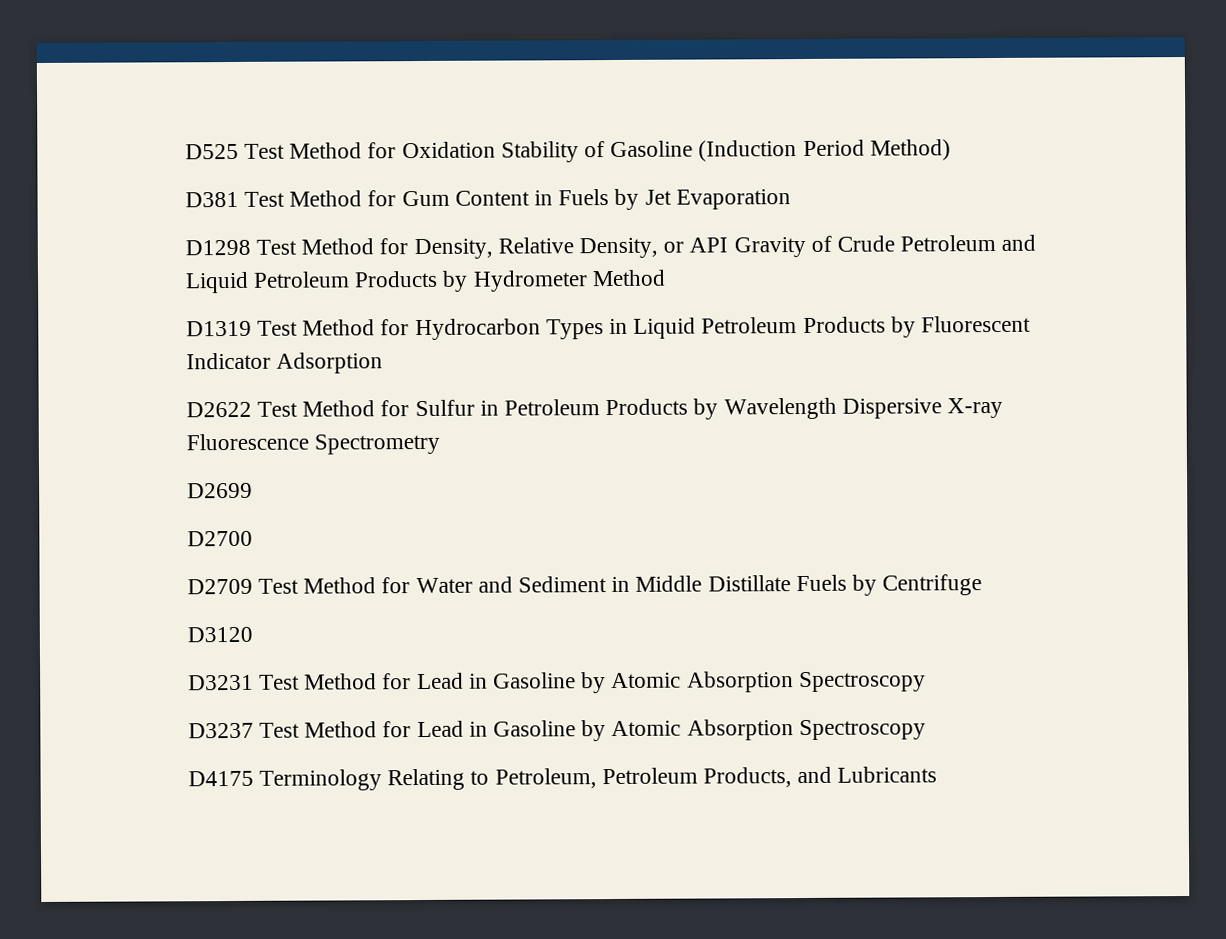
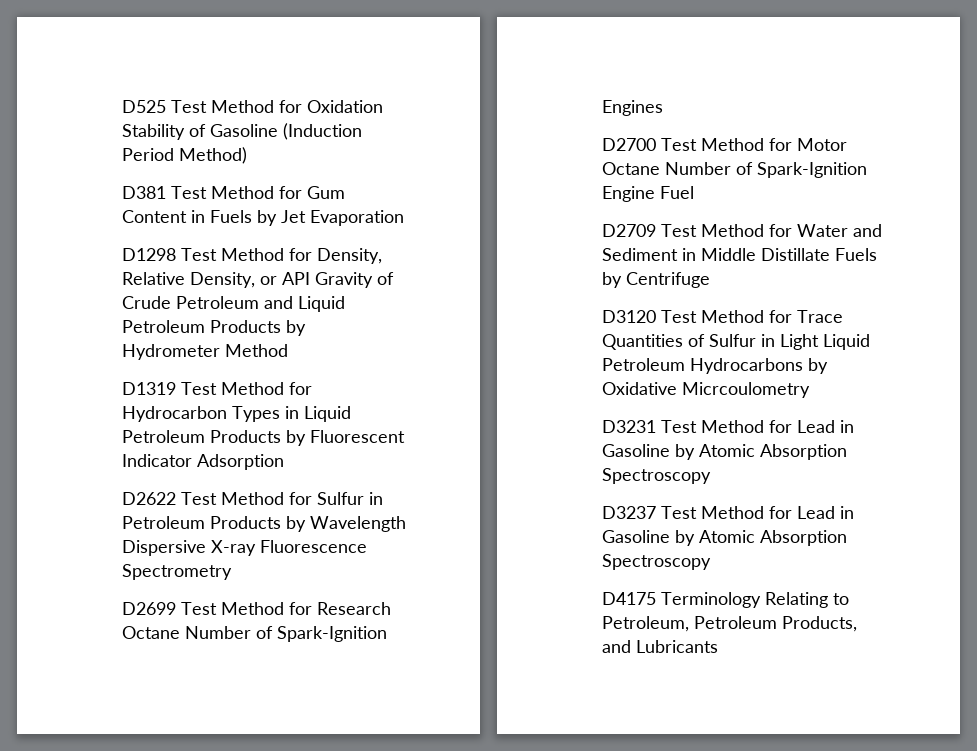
- D2699
- D2700
+ D2699 Test Method for Research Octane Number of Spark-Ignition Engines
+ D2700 Test Method for Motor Octane Number of Spark-Ignition Engine Fuel
- D3120
+ D3120 Test Method for Trace Quantities of Sulfur in Light Liquid Petroleum Hydrocarbons by Oxidative Micrcoulometry

